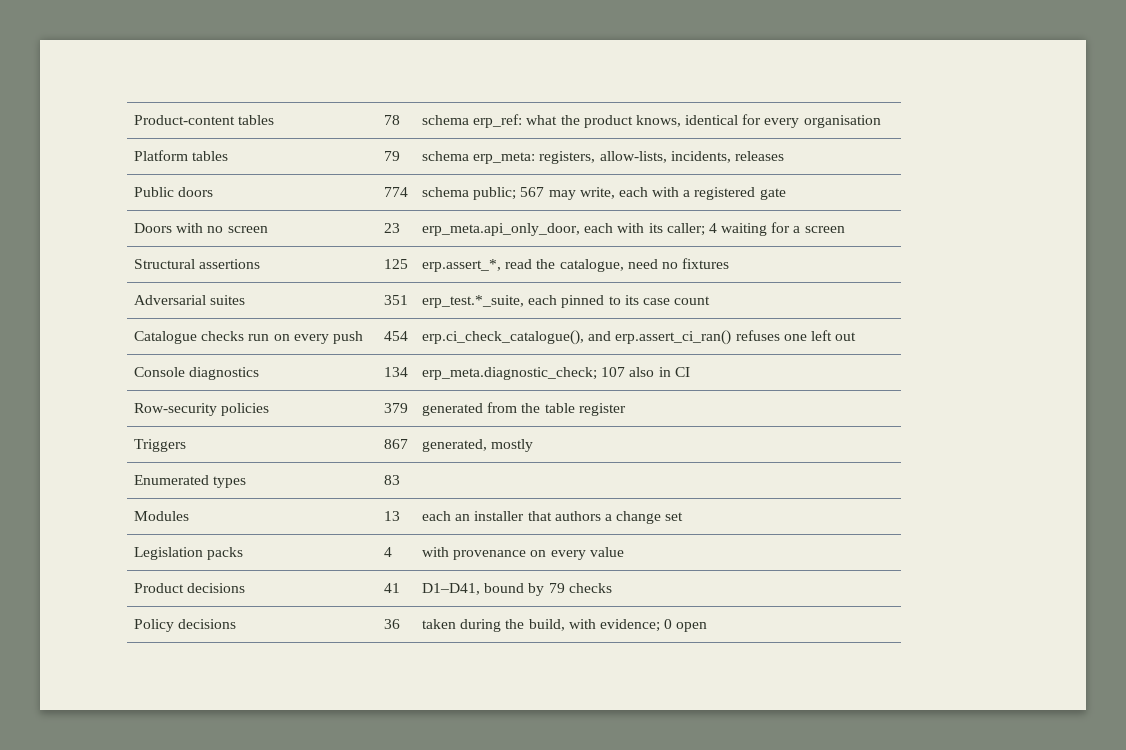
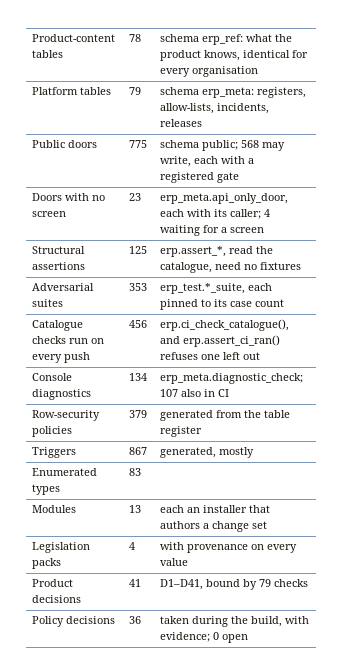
- Public doors | 774 | schema public; 567 may write, each with a registered gate
+ Public doors | 775 | schema public; 568 may write, each with a registered gate
- Adversarial suites | 351 | erp_test.*_suite, each pinned to its case count
+ Adversarial suites | 353 | erp_test.*_suite, each pinned to its case count
- Catalogue checks run on every push | 454 | erp.ci_check_catalogue(), and erp.assert_ci_ran() refuses one left out
+ Catalogue checks run on every push | 456 | erp.ci_check_catalogue(), and erp.assert_ci_ran() refuses one left out

